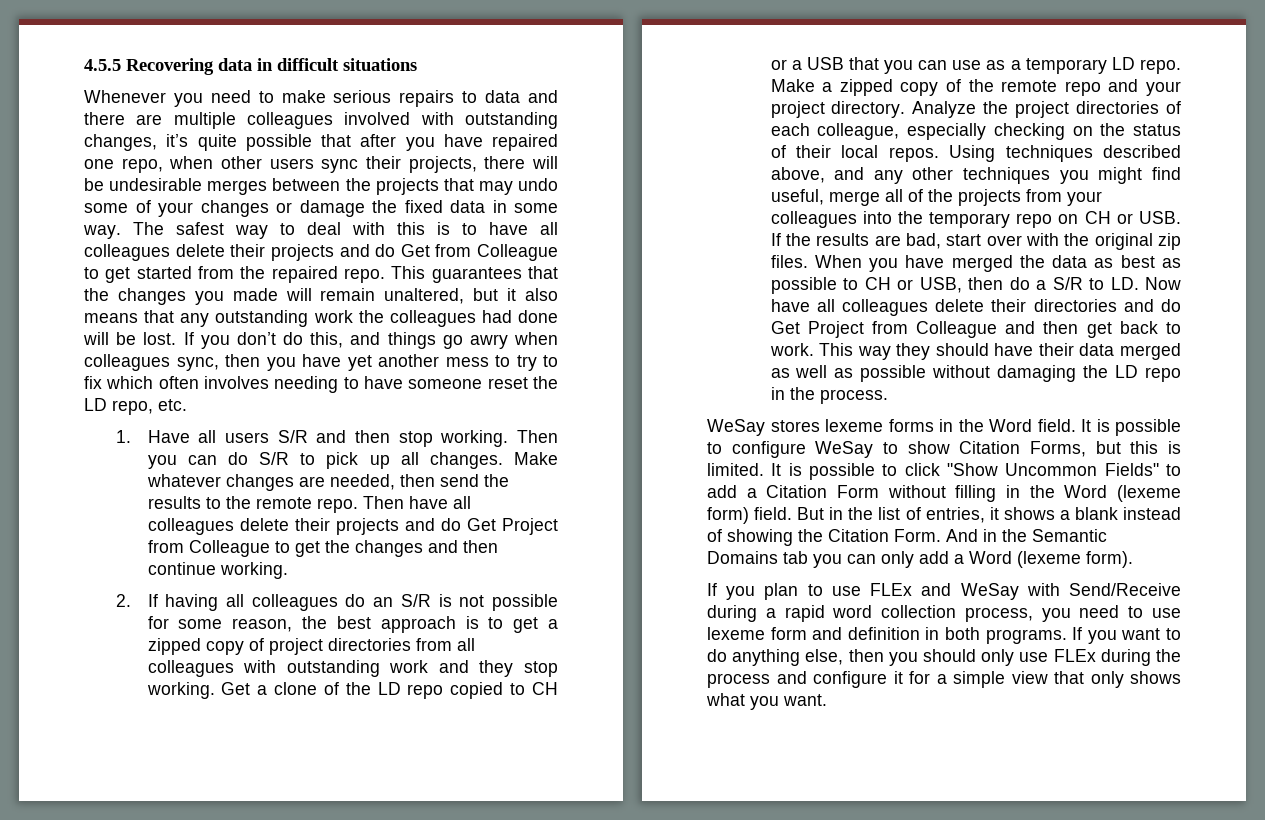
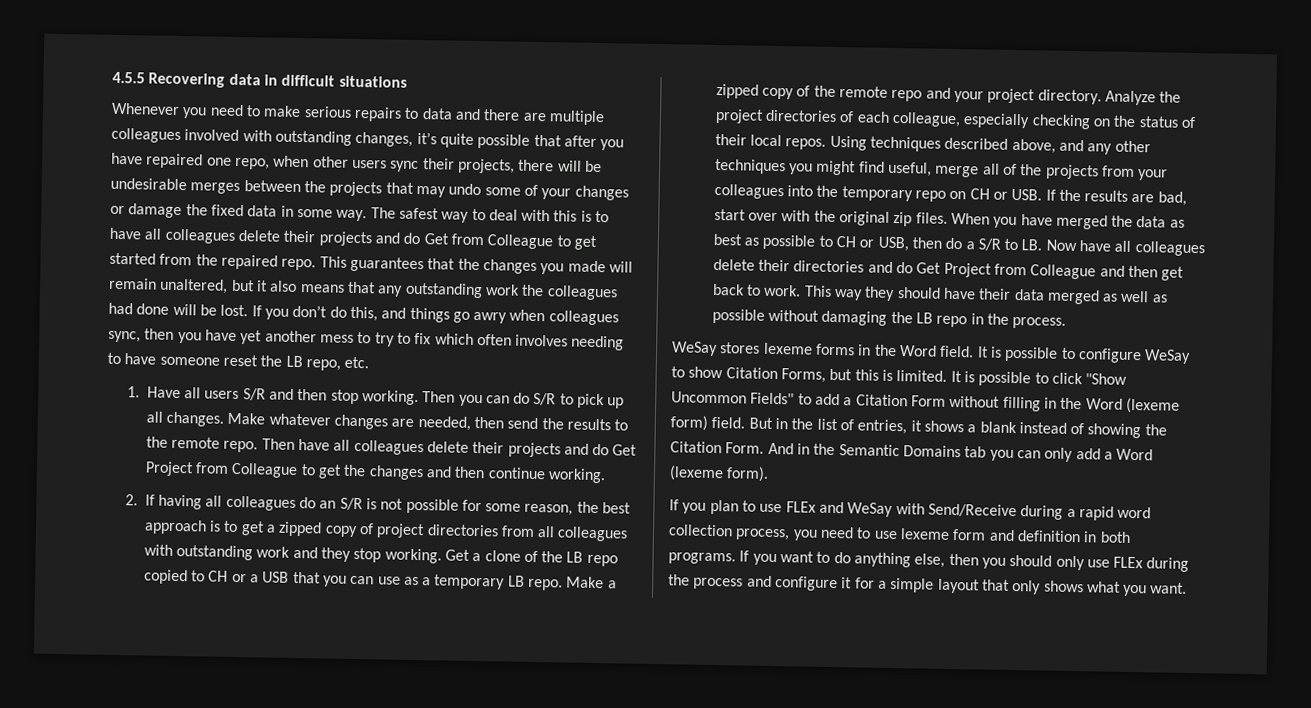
- If you don’t do this, and things go awry when colleagues sync, then you have yet another mess to try to fix which often involves needing to have someone reset the LD repo, etc.
+ If you don’t do this, and things go awry when colleagues sync, then you have yet another mess to try to fix which often involves needing to have someone reset the LB repo, etc.
- Get a clone of the LD repo copied to CH or a USB that you can use as a temporary LD repo.
+ Get a clone of the LB repo copied to CH or a USB that you can use as a temporary LB repo.
- When you have merged the data as best as possible to CH or USB, then do a S/R to LD. Now have all colleagues delete their directories and do Get Project from Colleague and then get back to work.
+ When you have merged the data as best as possible to CH or USB, then do a S/R to LB. Now have all colleagues delete their directories and do Get Project from Colleague and then get back to work.
- This way they should have their data merged as well as possible without damaging the LD repo in the process.
+ This way they should have their data merged as well as possible without damaging the LB repo in the process.
- If you want to do anything else, then you should only use FLEx during the process and configure it for a simple view that only shows what you want.
+ If you want to do anything else, then you should only use FLEx during the process and configure it for a simple layout that only shows what you want.

